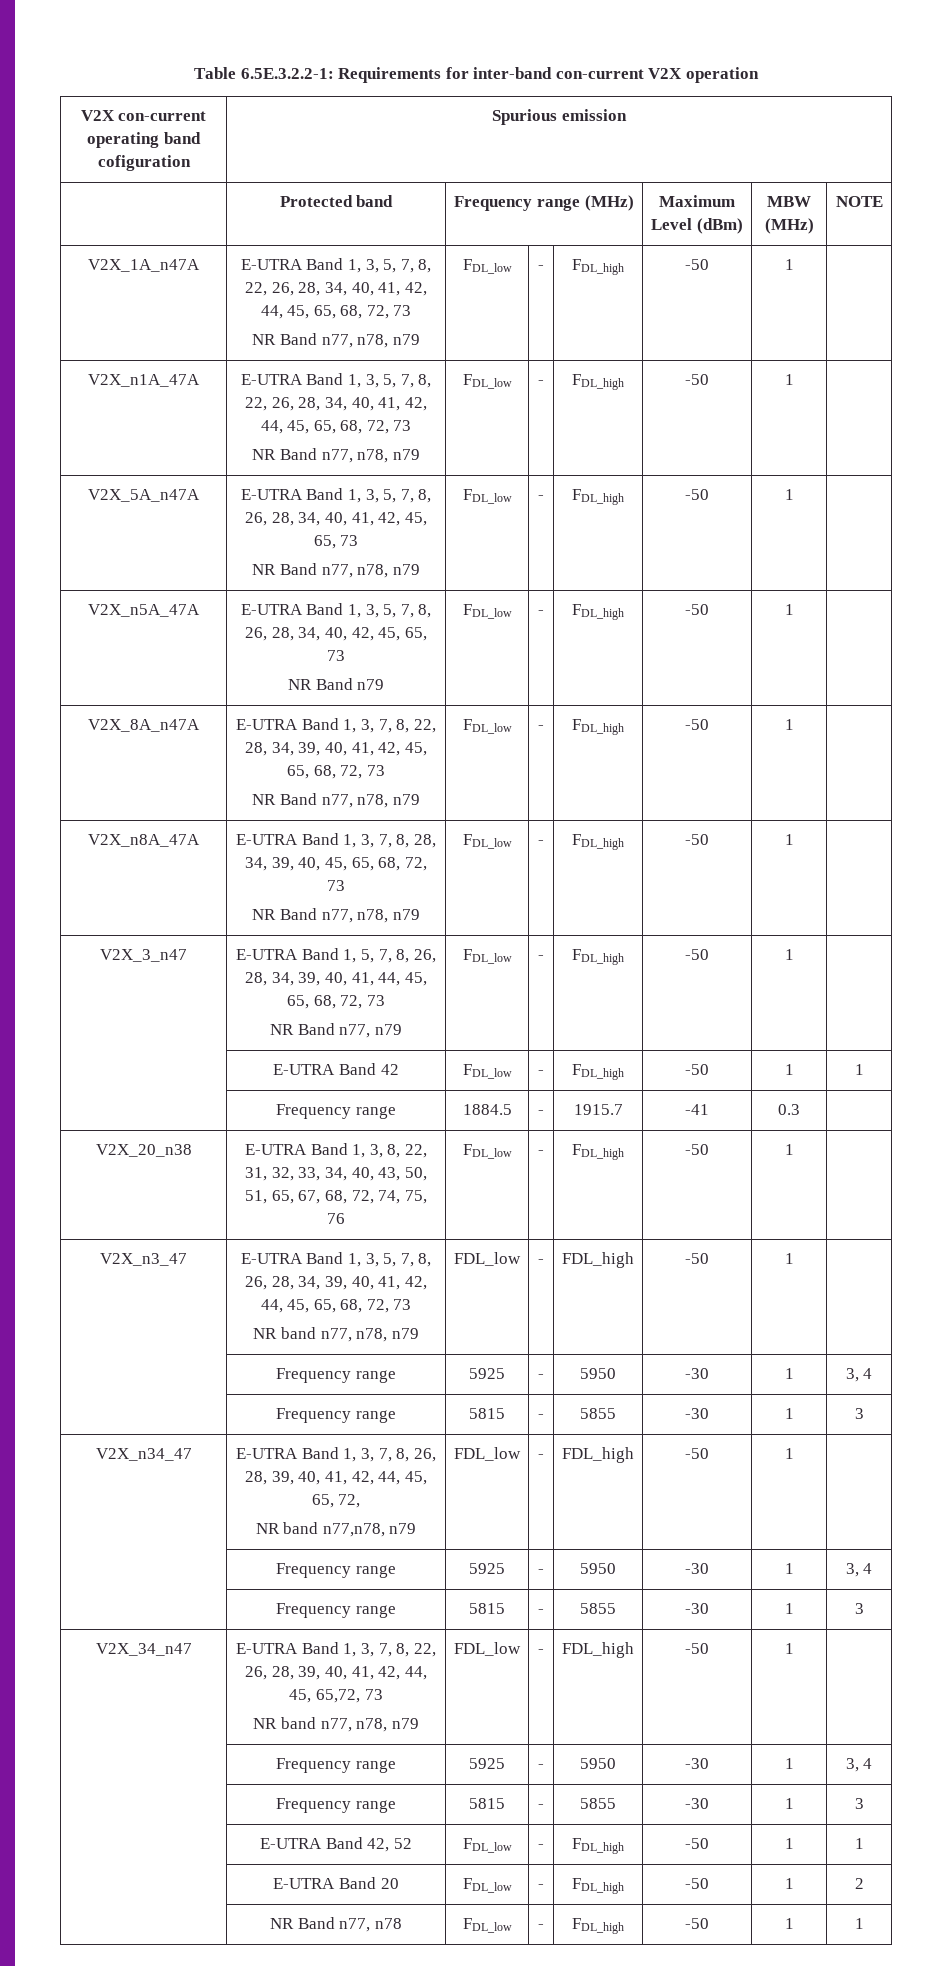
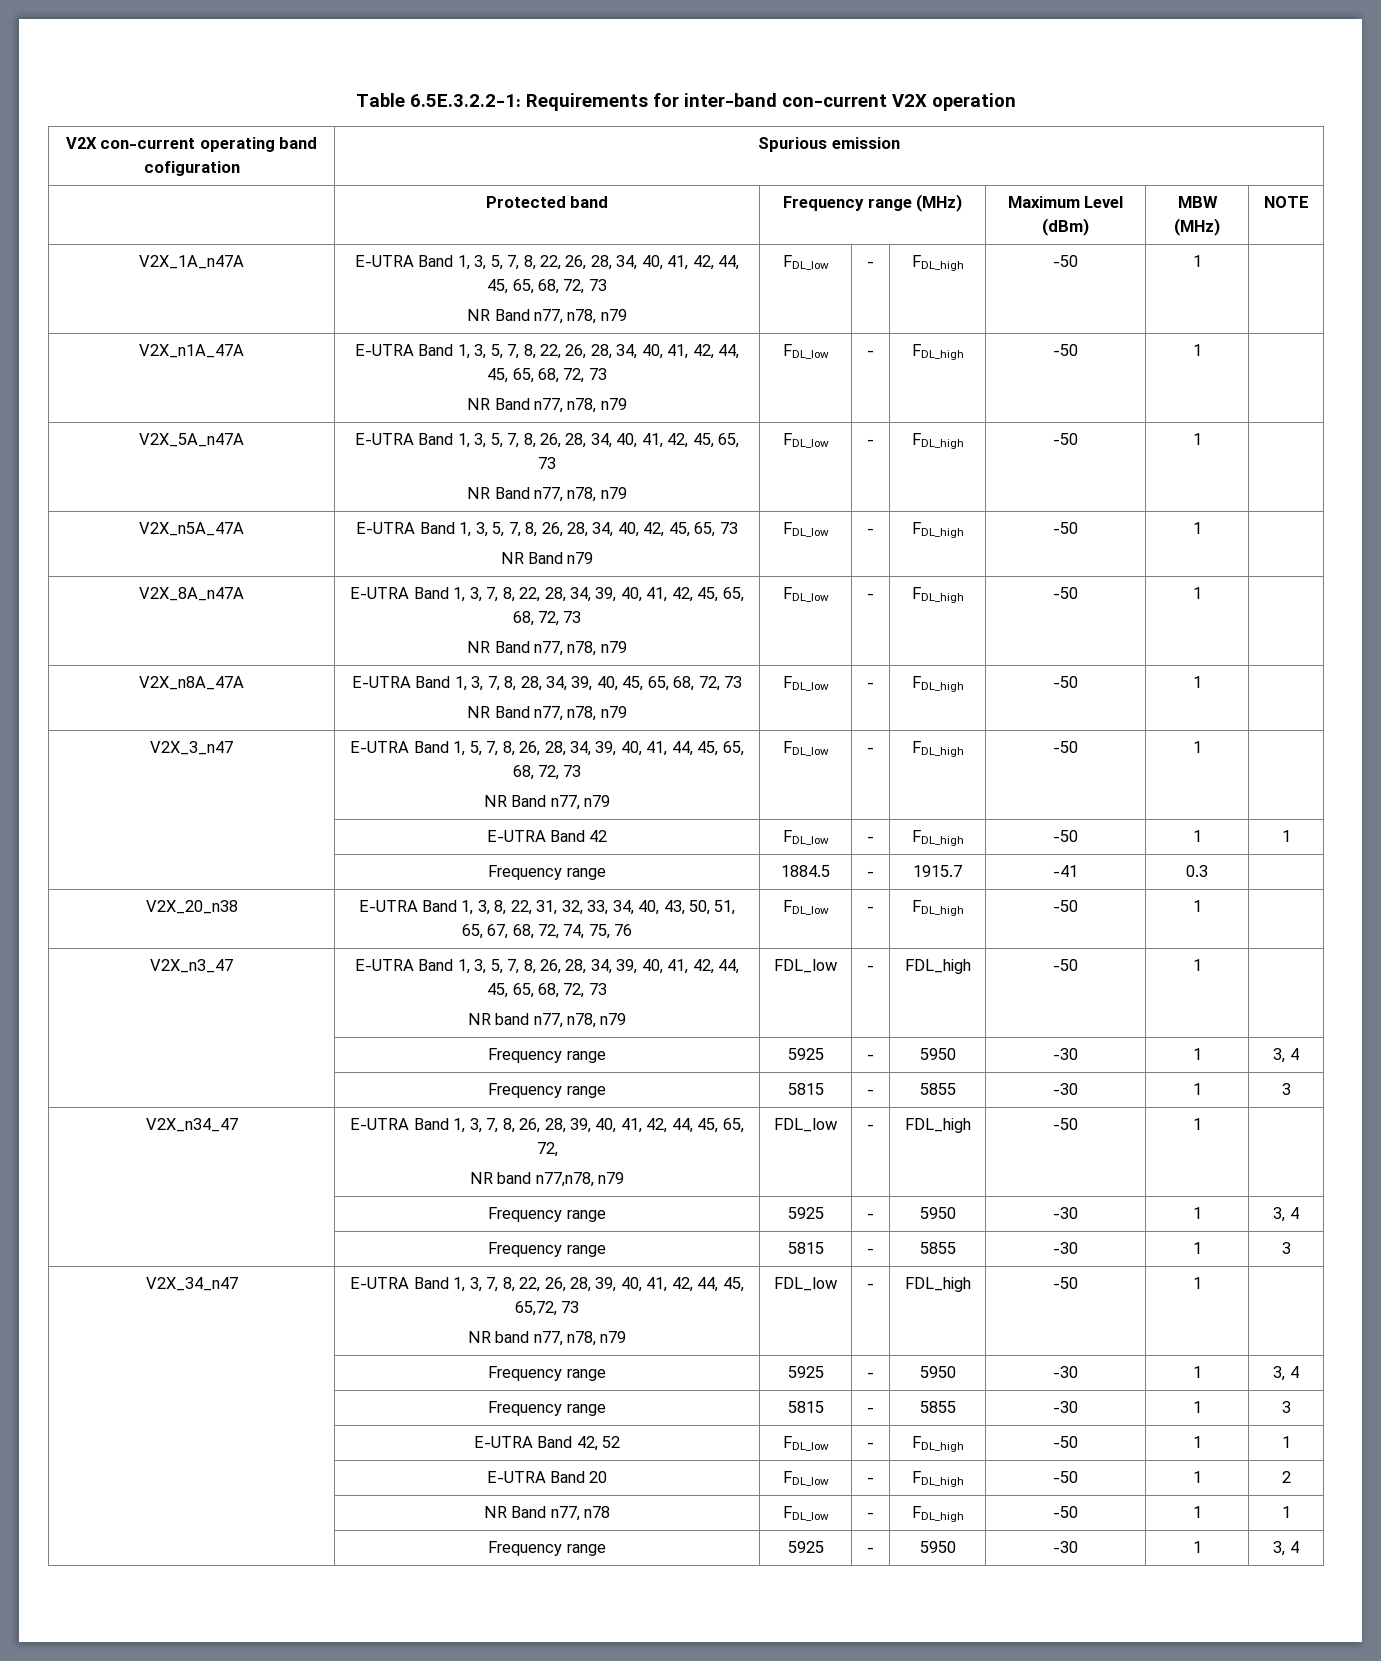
  | NR Band n77, n78 | FDL_low | - | FDL_high | -50 | 1 | 1
+ | Frequency range | 5925 | - | 5950 | -30 | 1 | 3, 4

